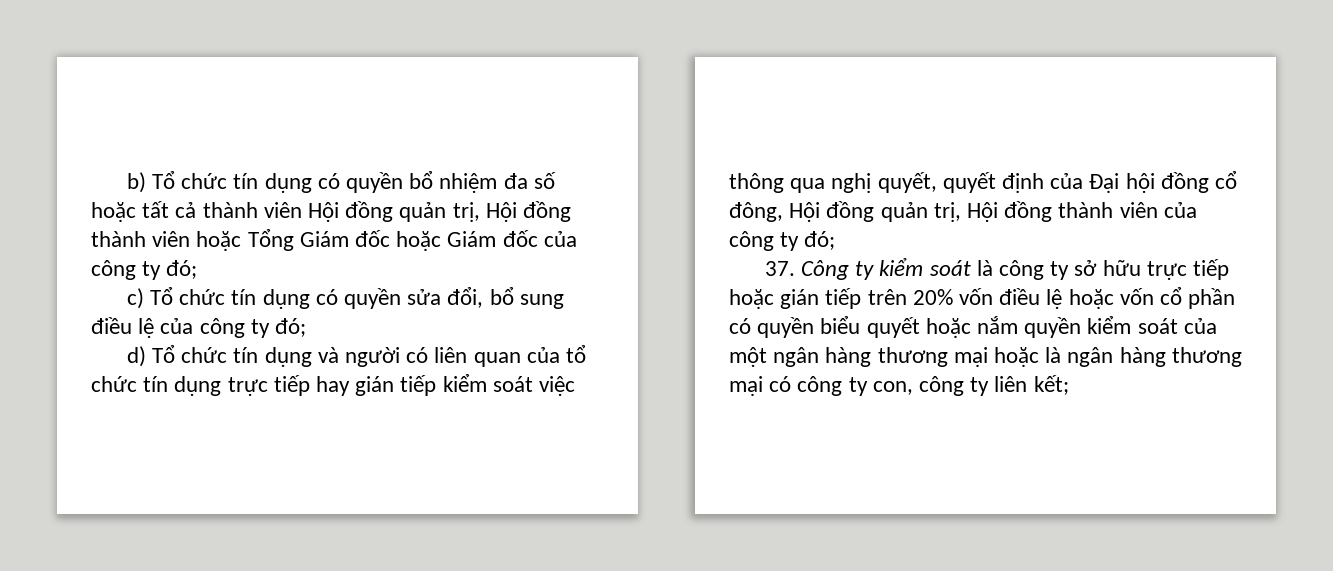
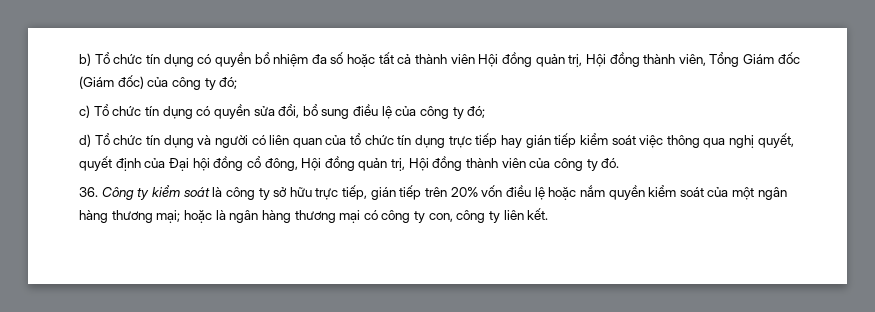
- b) Tổ chức tín dụng có quyền bổ nhiệm đa số hoặc tất cả thành viên Hội đồng quản trị, Hội đồng thành viên hoặc Tổng Giám đốc hoặc Giám đốc của công ty đó;
+ b) Tổ chức tín dụng có quyền bổ nhiệm đa số hoặc tất cả thành viên Hội đồng quản trị, Hội đồng thành viên, Tổng Giám đốc (Giám đốc) của công ty đó;
- d) Tổ chức tín dụng và người có liên quan của tổ chức tín dụng trực tiếp hay gián tiếp kiểm soát việc thông qua nghị quyết, quyết định của Đại hội đồng cổ đông, Hội đồng quản trị, Hội đồng thành viên của công ty đó;
- 37. Công ty kiểm soát là công ty sở hữu trực tiếp hoặc gián tiếp trên 20% vốn điều lệ hoặc vốn cổ phần có quyền biểu quyết hoặc nắm quyền kiểm soát của một ngân hàng thương mại hoặc là ngân hàng thương mại có công ty con, công ty liên kết;
+ d) Tổ chức tín dụng và người có liên quan của tổ chức tín dụng trực tiếp hay gián tiếp kiểm soát việc thông qua nghị quyết, quyết định của Đại hội đồng cổ đông, Hội đồng quản trị, Hội đồng thành viên của công ty đó.
+ 36. Công ty kiểm soát là công ty sở hữu trực tiếp, gián tiếp trên 20% vốn điều lệ hoặc nắm quyền kiểm soát của một ngân hàng thương mại; hoặc là ngân hàng thương mại có công ty con, công ty liên kết.

